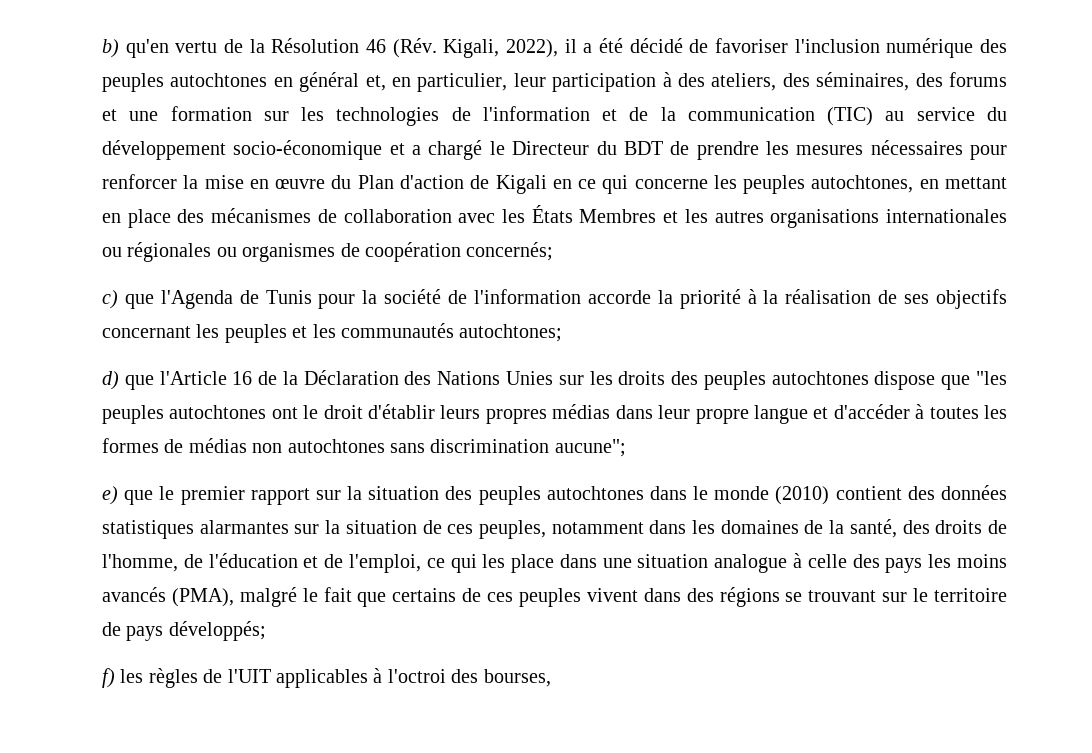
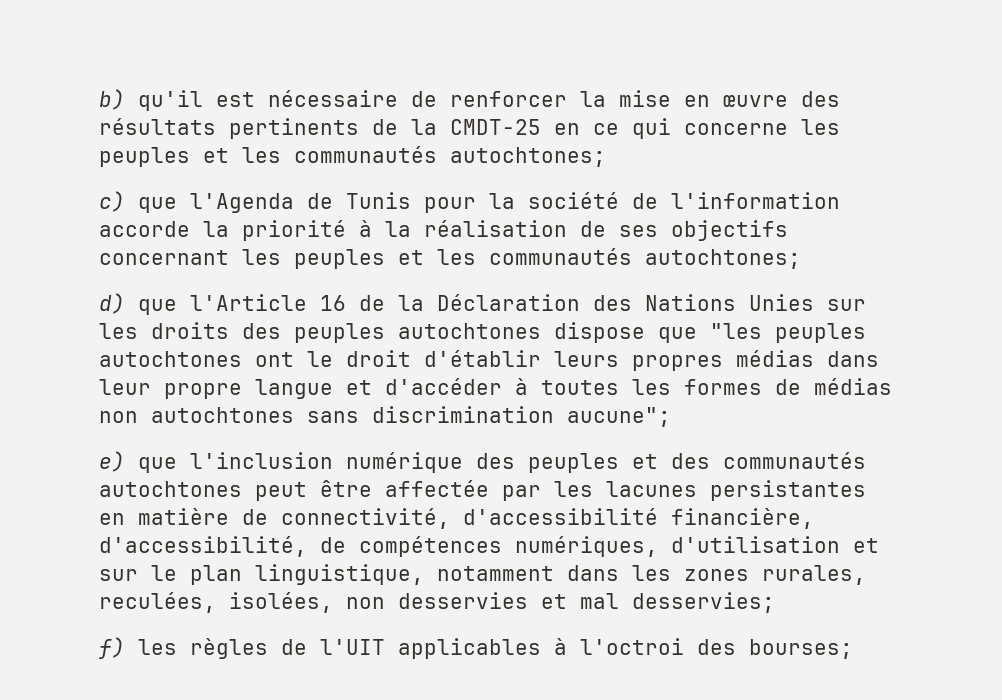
- b) qu'en vertu de la Résolution 46 (Rév. Kigali, 2022), il a été décidé de favoriser l'inclusion numérique des peuples autochtones en général et, en particulier, leur participation à des ateliers, des séminaires, des forums et une formation sur les technologies de l'information et de la communication (TIC) au service du développement socio-économique et a chargé le Directeur du BDT de prendre les mesures nécessaires pour renforcer la mise en œuvre du Plan d'action de Kigali en ce qui concerne les peuples autochtones, en mettant en place des mécanismes de collaboration avec les États Membres et les autres organisations internationales ou régionales ou organismes de coopération concernés;
+ b) qu'il est nécessaire de renforcer la mise en œuvre des résultats pertinents de la CMDT-25 en ce qui concerne les peuples et les communautés autochtones;
- e) que le premier rapport sur la situation des peuples autochtones dans le monde (2010) contient des données statistiques alarmantes sur la situation de ces peuples, notamment dans les domaines de la santé, des droits de l'homme, de l'éducation et de l'emploi, ce qui les place dans une situation analogue à celle des pays les moins avancés (PMA), malgré le fait que certains de ces peuples vivent dans des régions se trouvant sur le territoire de pays développés;
+ e) que l'inclusion numérique des peuples et des communautés autochtones peut être affectée par les lacunes persistantes en matière de connectivité, d'accessibilité financière, d'accessibilité, de compétences numériques, d'utilisation et sur le plan linguistique, notamment dans les zones rurales, reculées, isolées, non desservies et mal desservies;
- f) les règles de l'UIT applicables à l'octroi des bourses,
+ f) les règles de l'UIT applicables à l'octroi des bourses;

